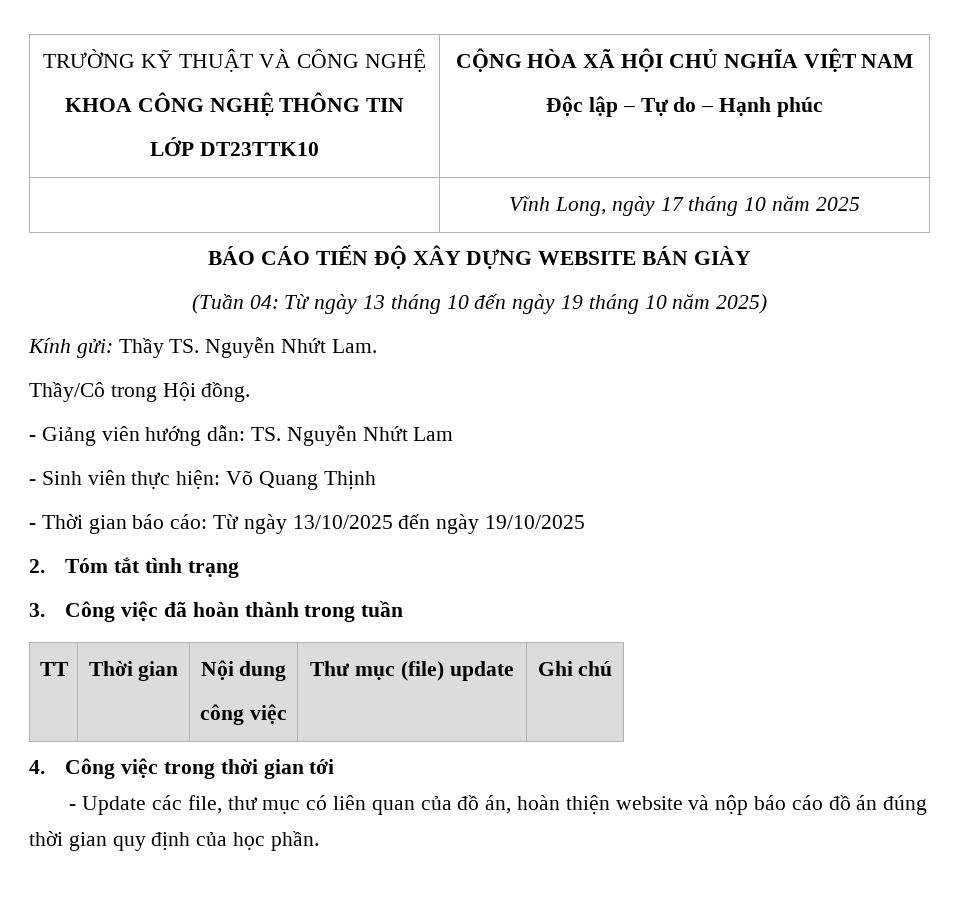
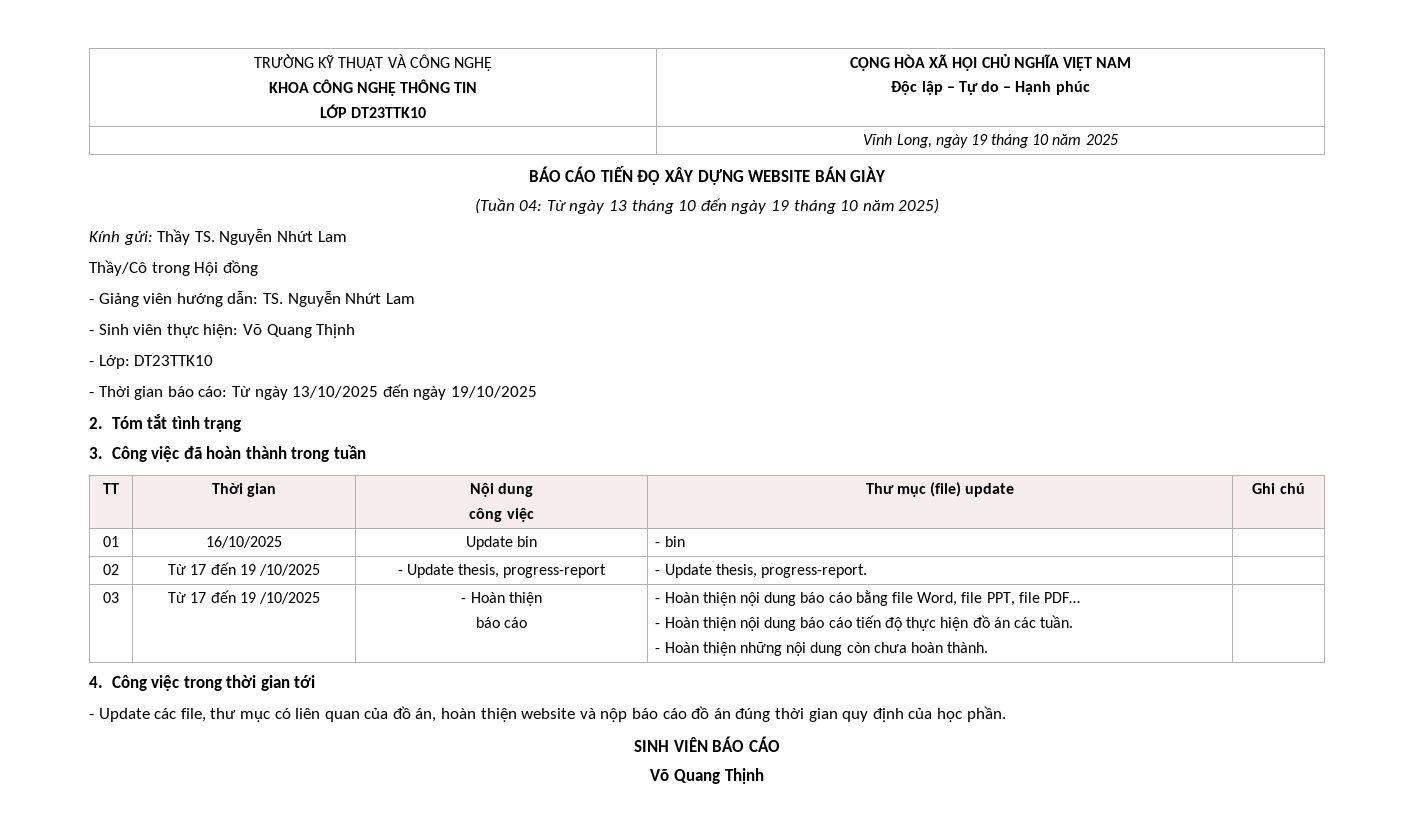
- | Vĩnh Long, ngày 17 tháng 10 năm 2025
+ | Vĩnh Long, ngày 19 tháng 10 năm 2025
- Kính gửi: Thầy TS. Nguyễn Nhứt Lam.
+ Kính gửi: Thầy TS. Nguyễn Nhứt Lam
- Thầy/Cô trong Hội đồng.
+ Thầy/Cô trong Hội đồng
+ - Lớp: DT23TTK10
+ 01 | 16/10/2025 | Update bin | - bin |
+ 02 | Từ 17 đến 19 /10/2025 | - Update thesis, progress-report | - Update thesis, progress-report. |
+ 03 | Từ 17 đến 19 /10/2025 | - Hoàn thiện
+ báo cáo | - Hoàn thiện nội dung báo cáo bằng file Word, file PPT, file PDF…
+ - Hoàn thiện nội dung báo cáo tiến độ thực hiện đồ án các tuần.
+ - Hoàn thiện những nội dung còn chưa hoàn thành.
+ SINH VIÊN BÁO CÁO
+ Võ Quang Thịnh

